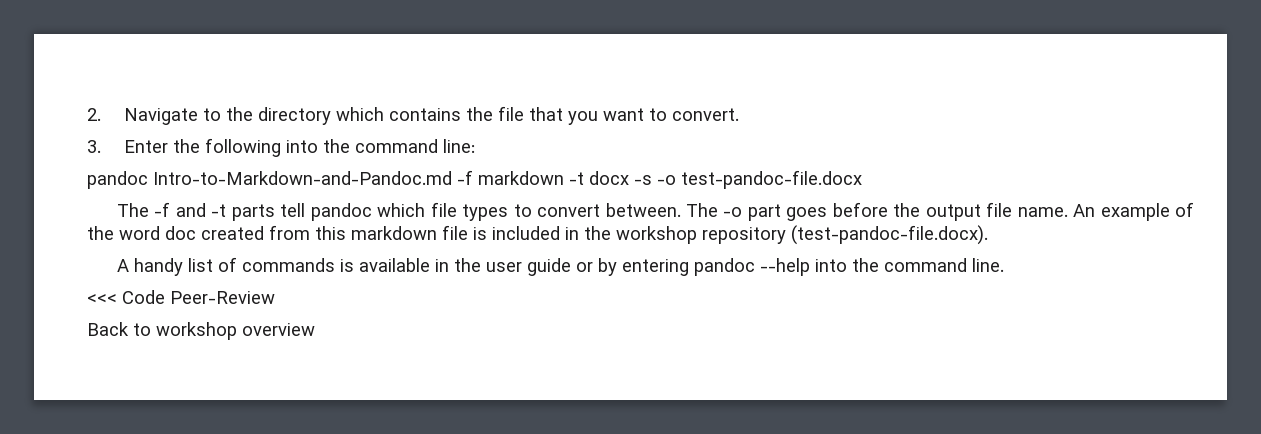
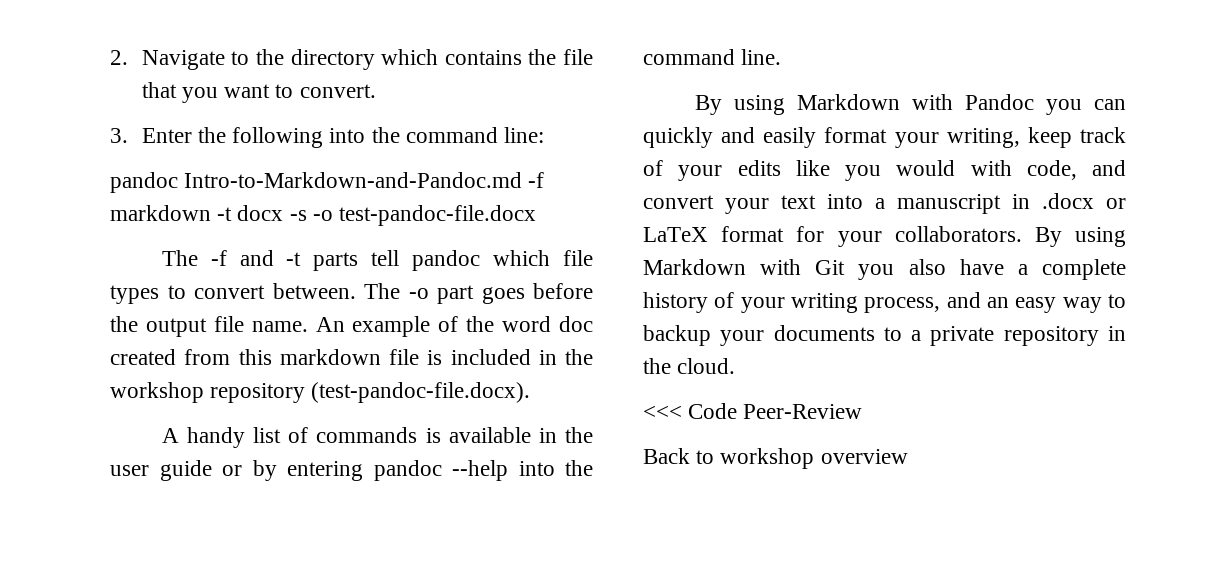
+ By using Markdown with Pandoc you can quickly and easily format your writing, keep track of your edits like you would with code, and convert your text into a manuscript in .docx or LaTeX format for your collaborators. By using Markdown with Git you also have a complete history of your writing process, and an easy way to backup your documents to a private repository in the cloud.

